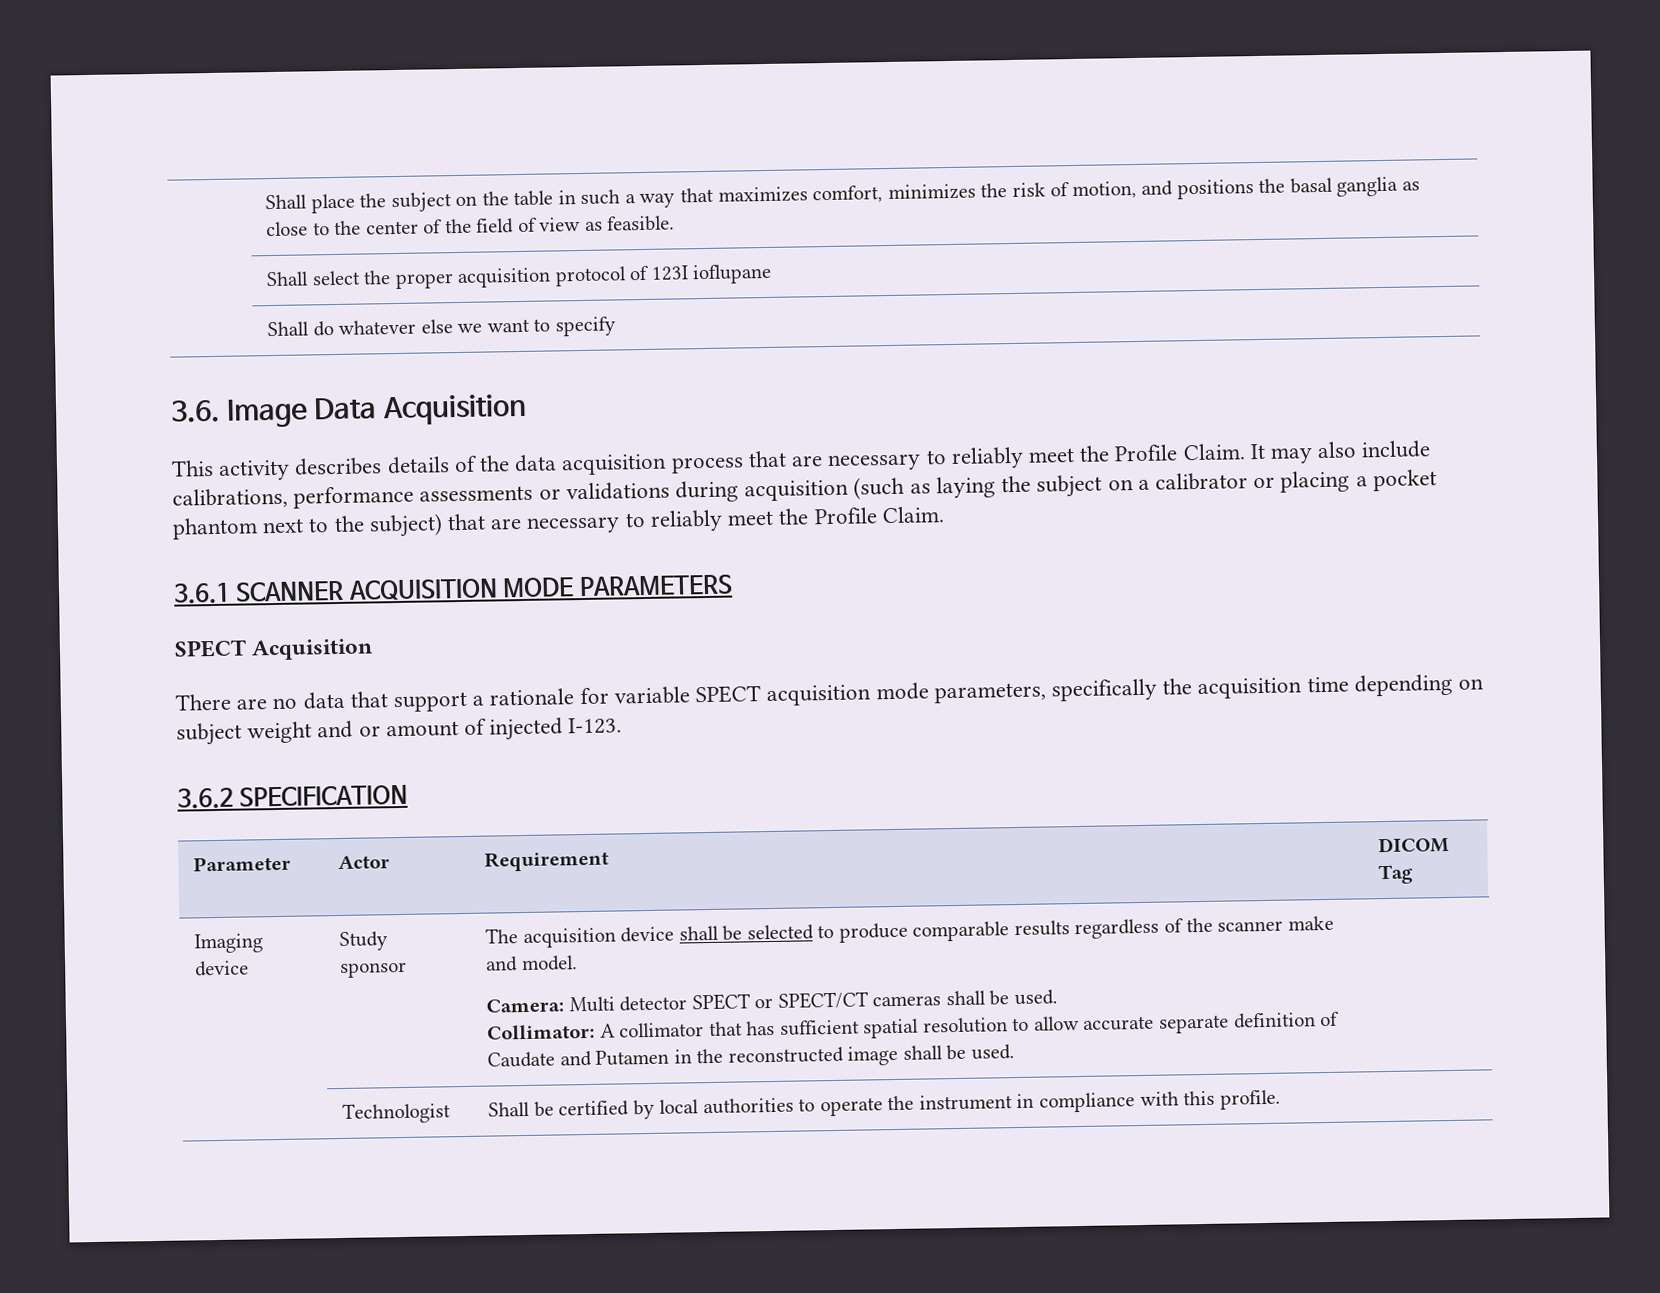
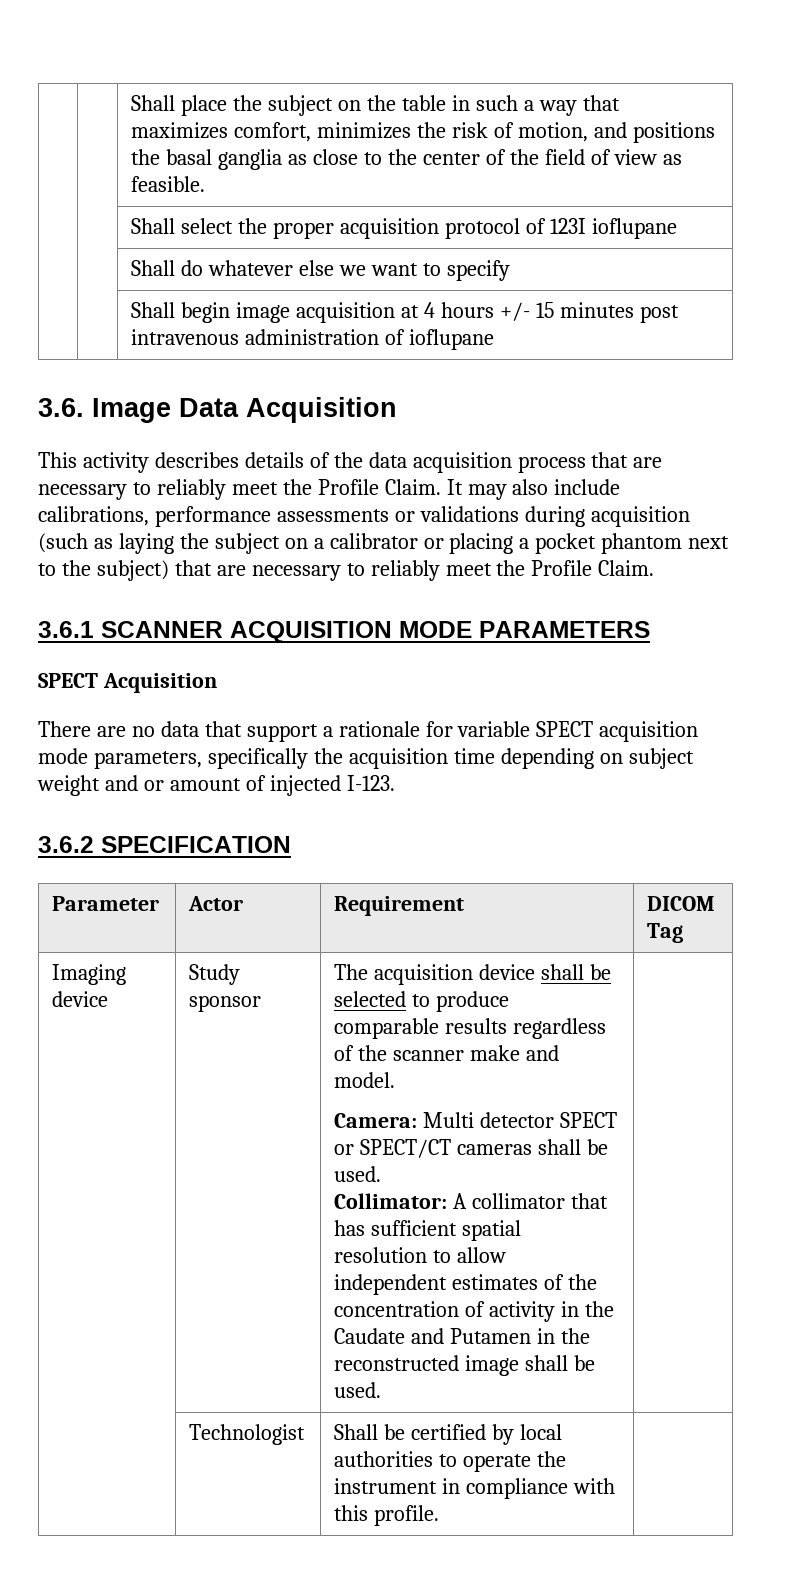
+ | | Shall begin image acquisition at 4 hours +/- 15 minutes post intravenous administration of ioflupane
- Collimator: A collimator that has sufficient spatial resolution to allow accurate separate definition of Caudate and Putamen in the reconstructed image shall be used.
+ Collimator: A collimator that has sufficient spatial resolution to allow independent estimates of the concentration of activity in the Caudate and Putamen in the reconstructed image shall be used.

